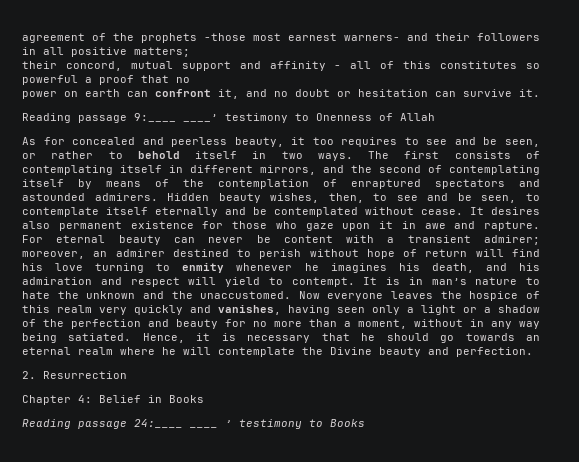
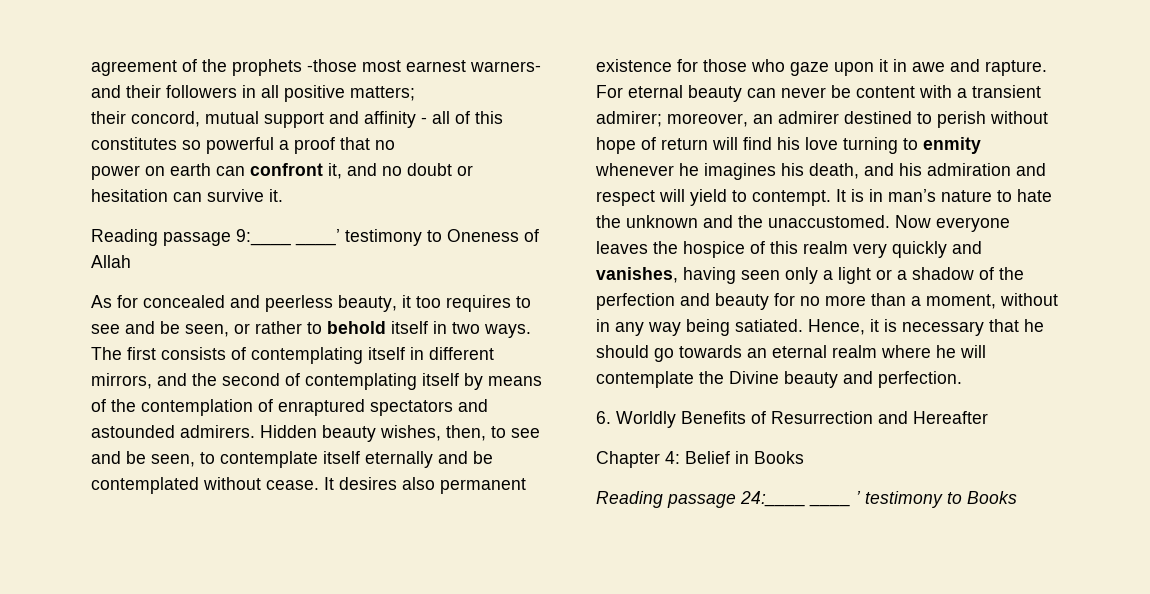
- Reading passage 9:____ ____’ testimony to Onenness of Allah
+ Reading passage 9:____ ____’ testimony to Oneness of Allah
- 2. Resurrection
+ 6. Worldly Benefits of Resurrection and Hereafter

